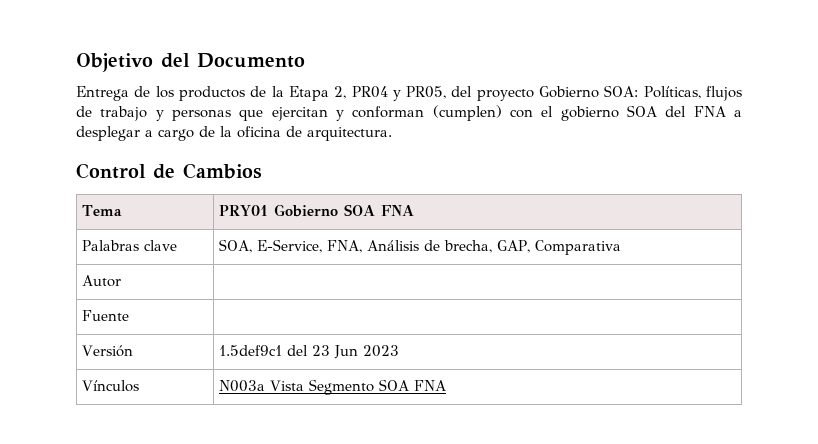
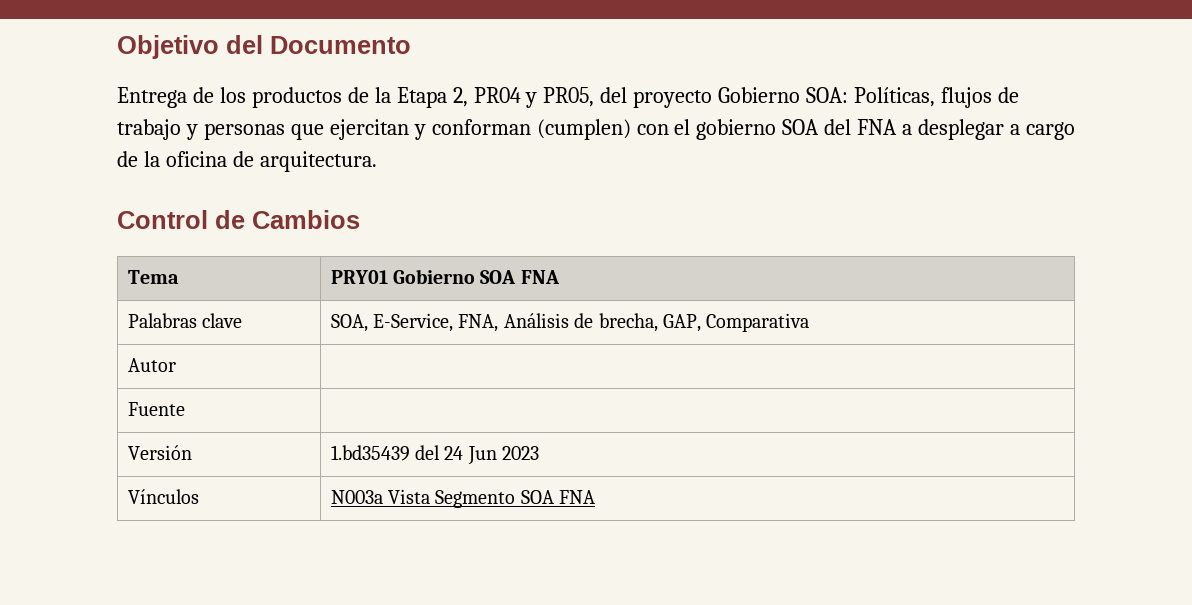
- Versión | 1.5def9c1 del 23 Jun 2023
+ Versión | 1.bd35439 del 24 Jun 2023

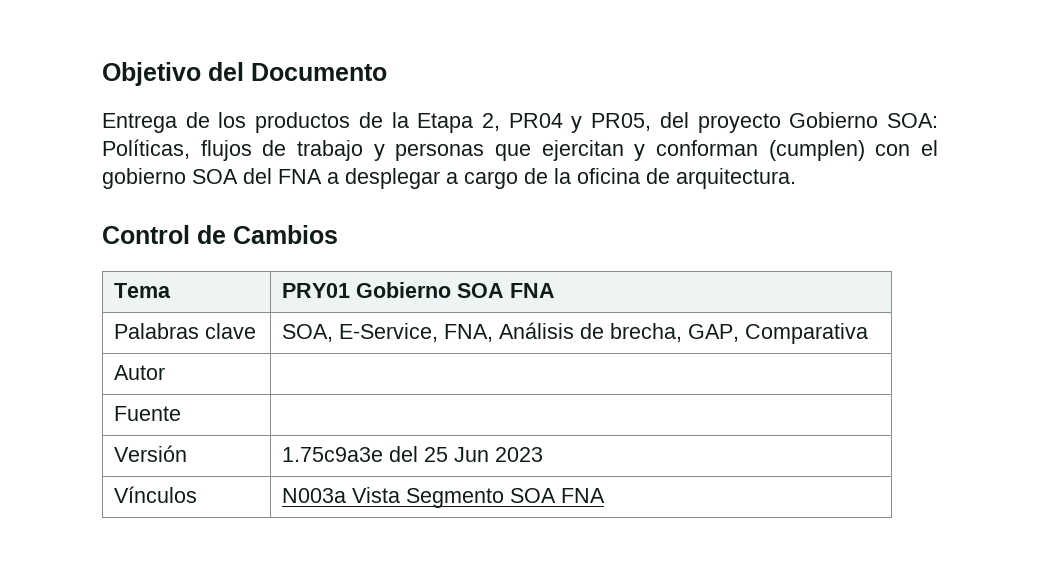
- Versión | 1.bd35439 del 24 Jun 2023
+ Versión | 1.75c9a3e del 25 Jun 2023

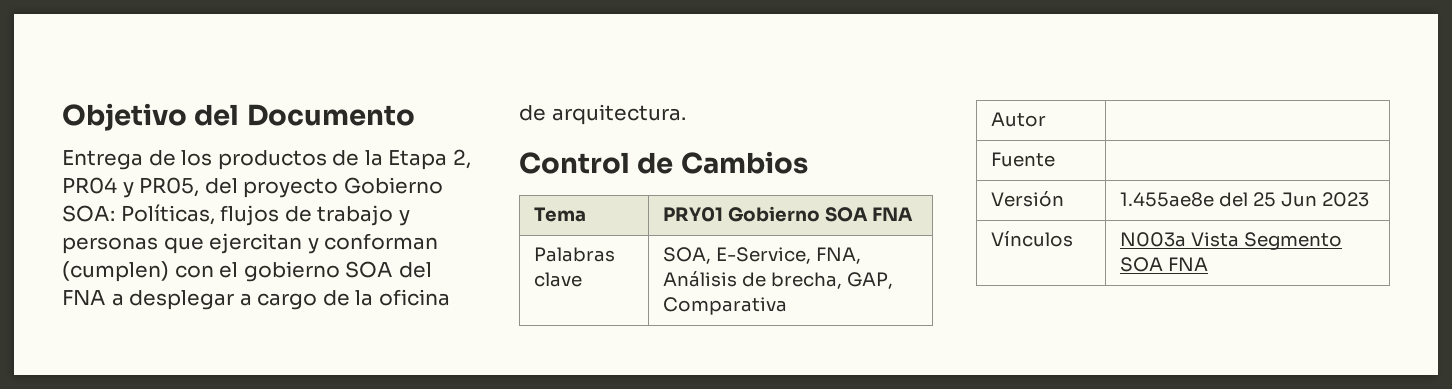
- Versión | 1.75c9a3e del 25 Jun 2023
+ Versión | 1.455ae8e del 25 Jun 2023

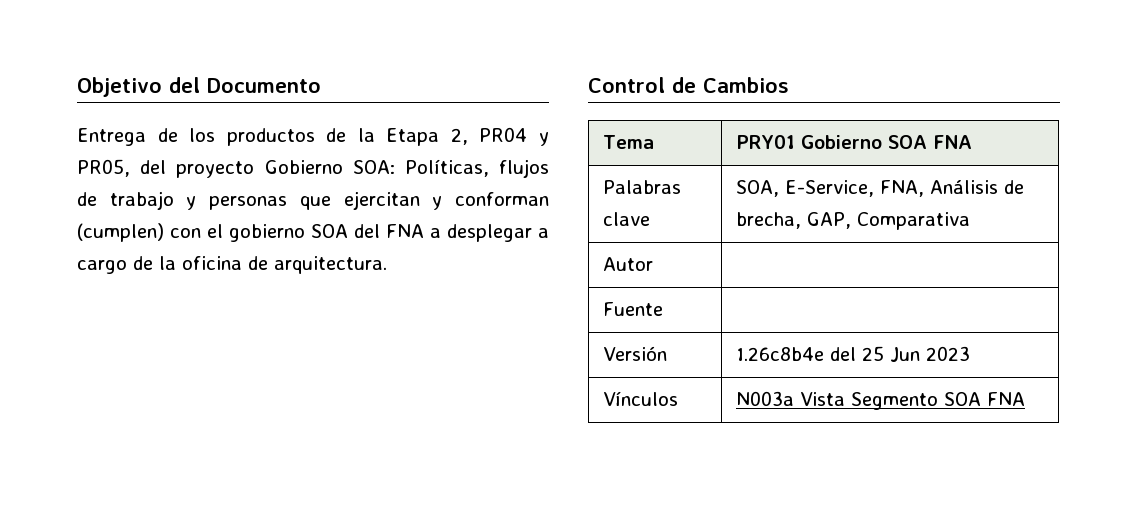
- Versión | 1.455ae8e del 25 Jun 2023
+ Versión | 1.26c8b4e del 25 Jun 2023

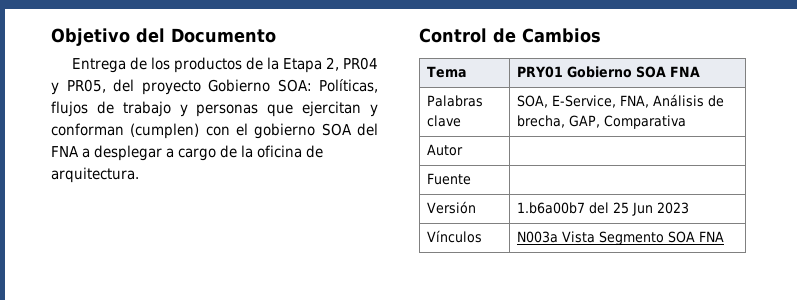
- Versión | 1.26c8b4e del 25 Jun 2023
+ Versión | 1.b6a00b7 del 25 Jun 2023

